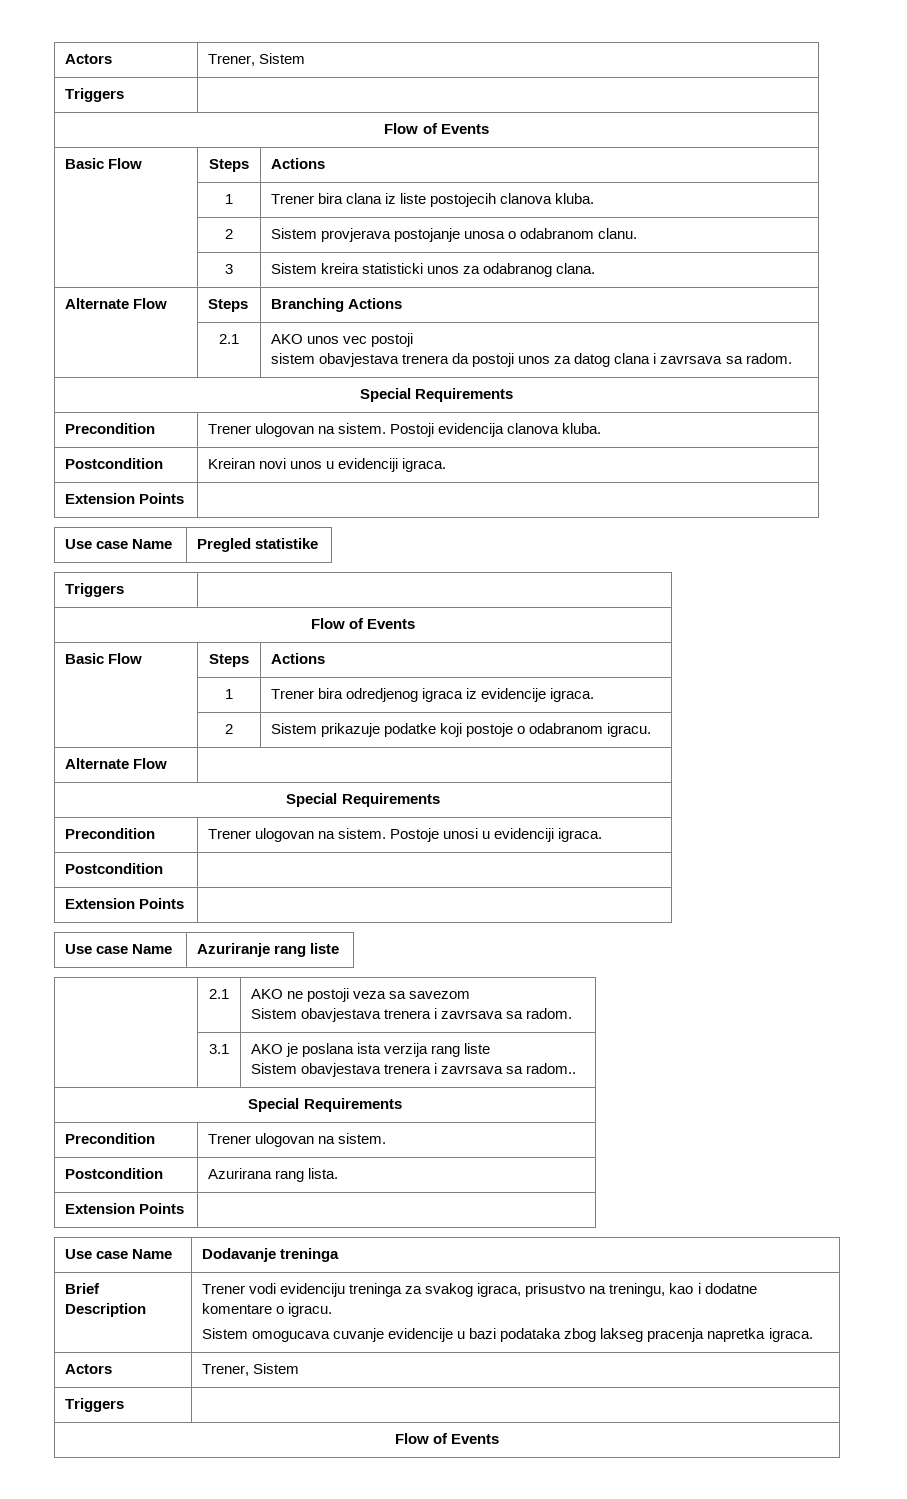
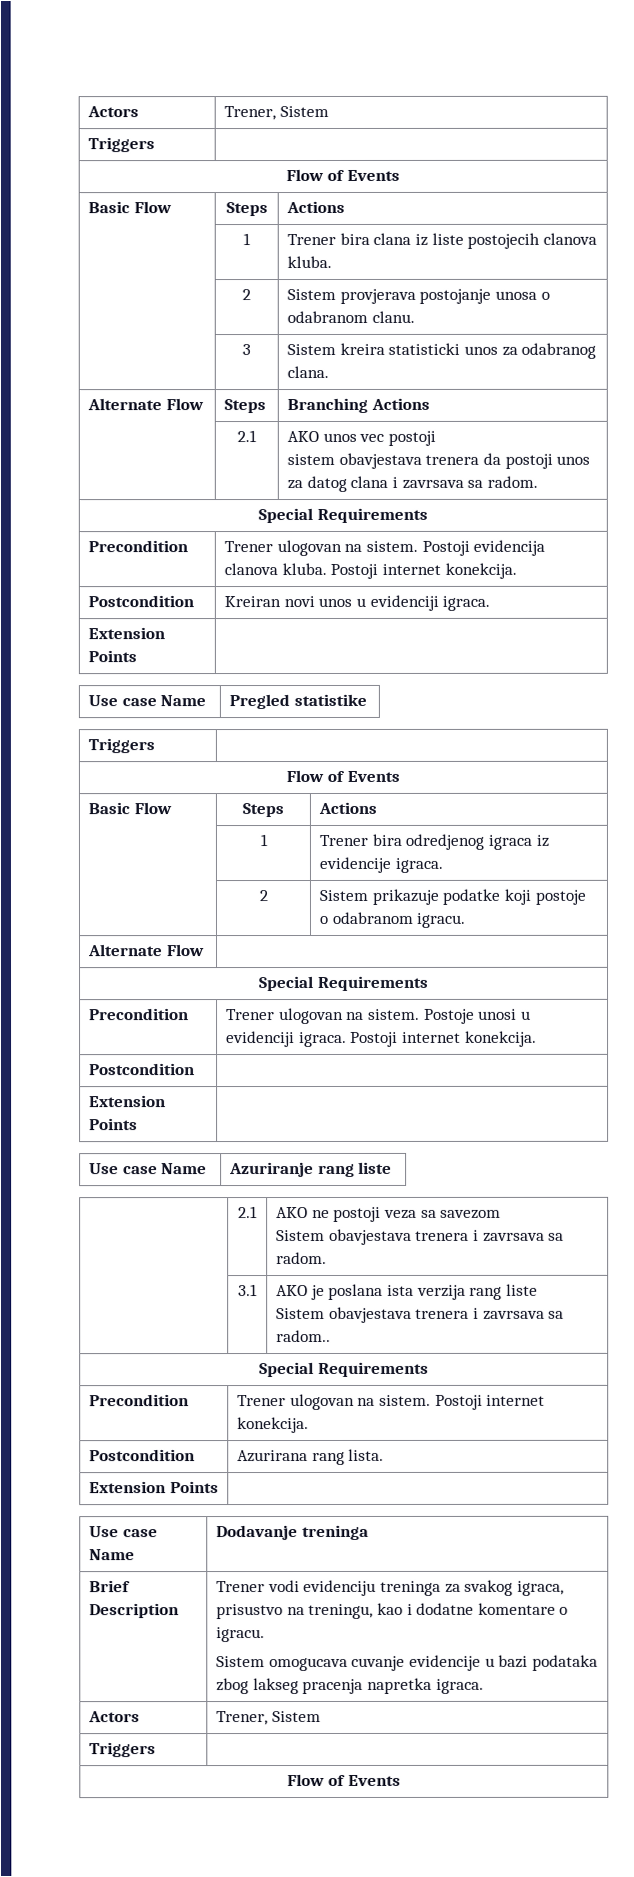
- Precondition | Trener ulogovan na sistem. Postoji evidencija clanova kluba.
+ Precondition | Trener ulogovan na sistem. Postoji evidencija clanova kluba. Postoji internet konekcija.
- Precondition | Trener ulogovan na sistem. Postoje unosi u evidenciji igraca.
+ Precondition | Trener ulogovan na sistem. Postoje unosi u evidenciji igraca. Postoji internet konekcija.
  | 3.1 | AKO je poslana ista verzija rang liste
  Sistem obavjestava trenera i zavrsava sa radom..
  Special Requirements
- Precondition | Trener ulogovan na sistem.
+ Precondition | Trener ulogovan na sistem. Postoji internet konekcija.

